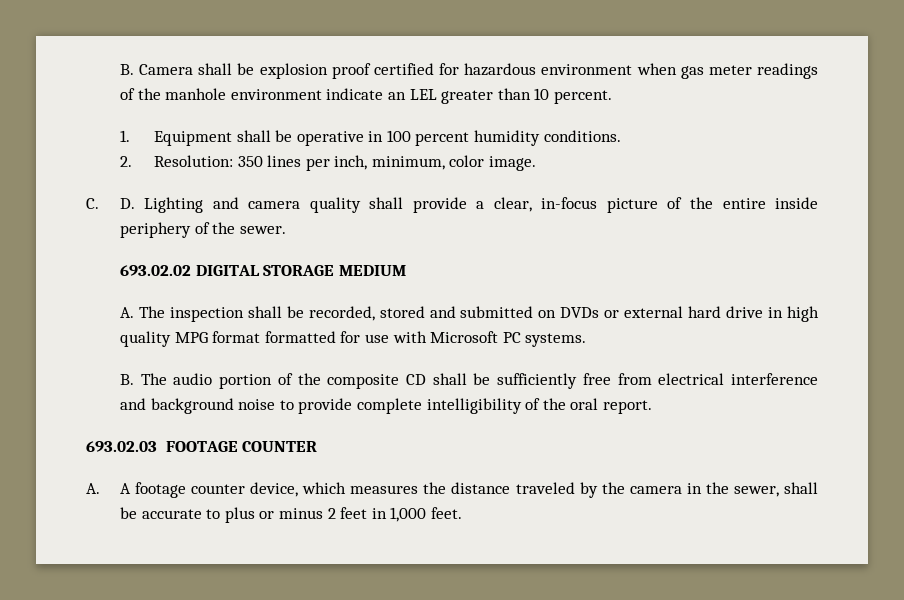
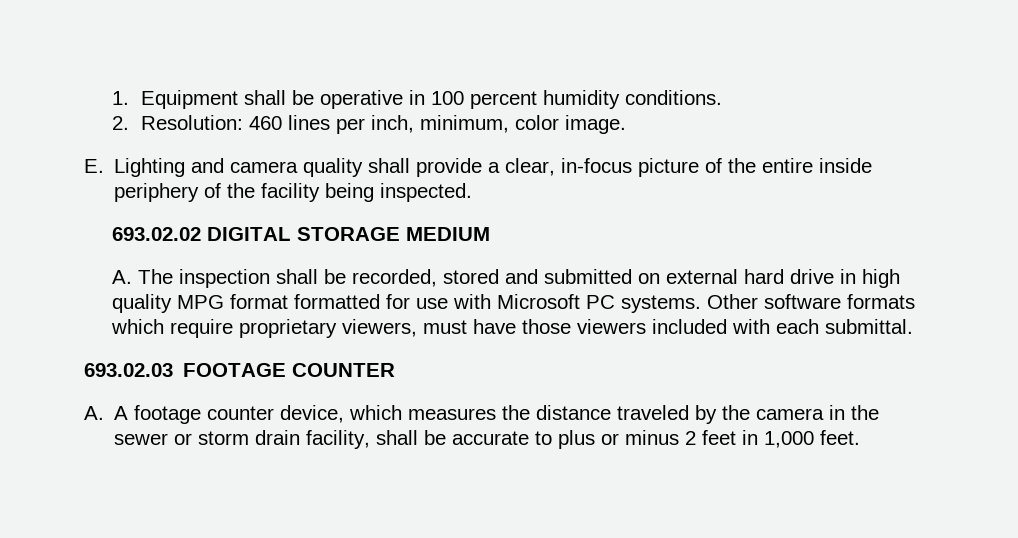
- B. Camera shall be explosion proof certified for hazardous environment when gas meter readings of the manhole environment indicate an LEL greater than 10 percent.
- 2. Resolution: 350 lines per inch, minimum, color image.
+ 2. Resolution: 460 lines per inch, minimum, color image.
- C. D. Lighting and camera quality shall provide a clear, in-focus picture of the entire inside periphery of the sewer.
+ E. Lighting and camera quality shall provide a clear, in-focus picture of the entire inside periphery of the facility being inspected.
- A. The inspection shall be recorded, stored and submitted on DVDs or external hard drive in high quality MPG format formatted for use with Microsoft PC systems.
- B. The audio portion of the composite CD shall be sufficiently free from electrical interference and background noise to provide complete intelligibility of the oral report.
+ A. The inspection shall be recorded, stored and submitted on external hard drive in high quality MPG format formatted for use with Microsoft PC systems. Other software formats which require proprietary viewers, must have those viewers included with each submittal.
- A. A footage counter device, which measures the distance traveled by the camera in the sewer, shall be accurate to plus or minus 2 feet in 1,000 feet.
+ A. A footage counter device, which measures the distance traveled by the camera in the sewer or storm drain facility, shall be accurate to plus or minus 2 feet in 1,000 feet.

